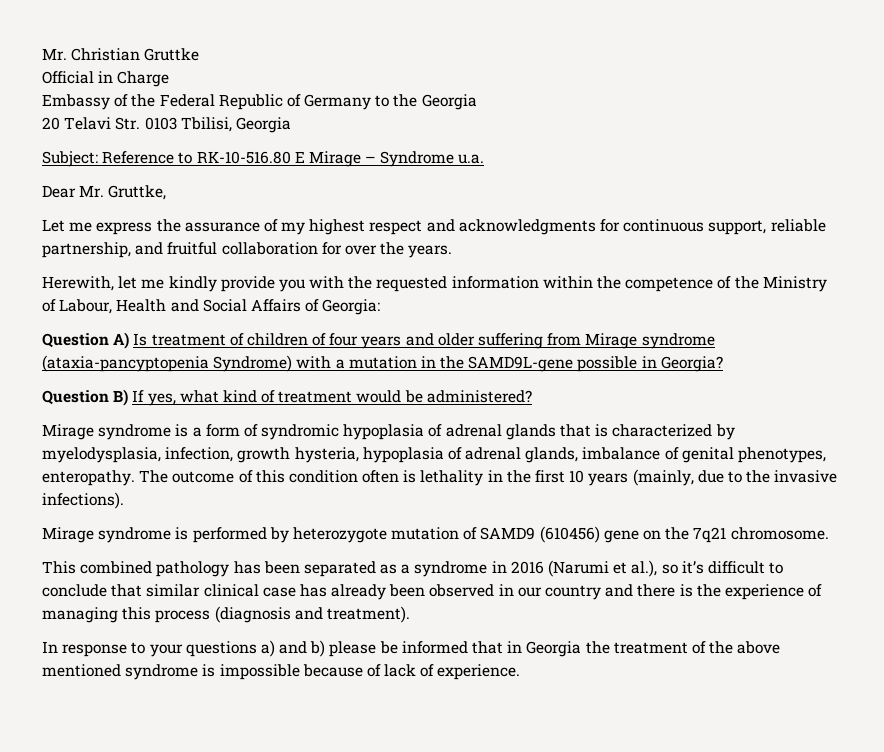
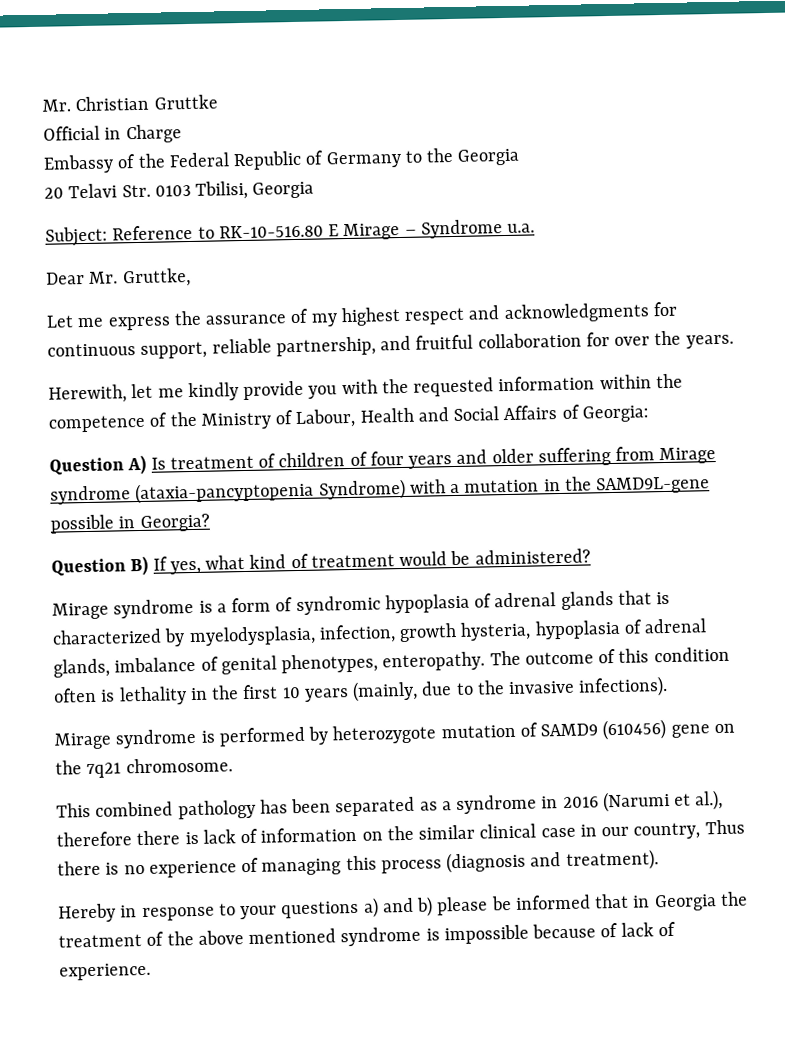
- This combined pathology has been separated as a syndrome in 2016 (Narumi et al.), so it’s difficult to conclude that similar clinical case has already been observed in our country and there is the experience of managing this process (diagnosis and treatment).
+ This combined pathology has been separated as a syndrome in 2016 (Narumi et al.), therefore there is lack of information on the similar clinical case in our country, Thus there is no experience of managing this process (diagnosis and treatment).
- In response to your questions a) and b) please be informed that in Georgia the treatment of the above mentioned syndrome is impossible because of lack of experience.
+ Hereby in response to your questions a) and b) please be informed that in Georgia the treatment of the above mentioned syndrome is impossible because of lack of experience.

